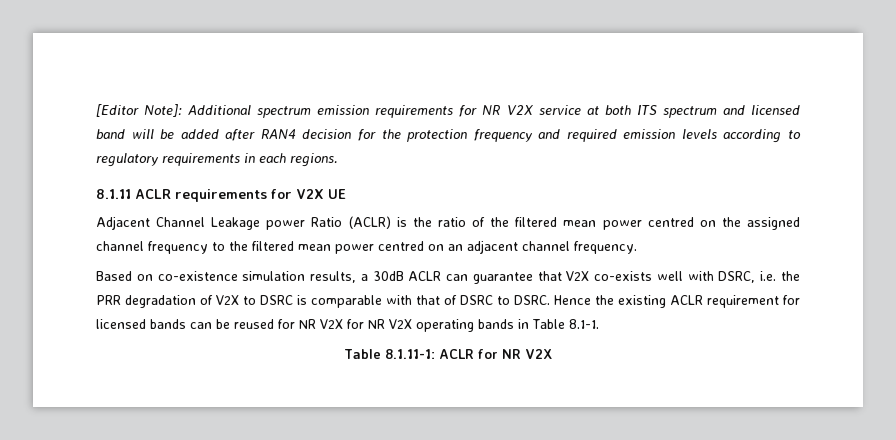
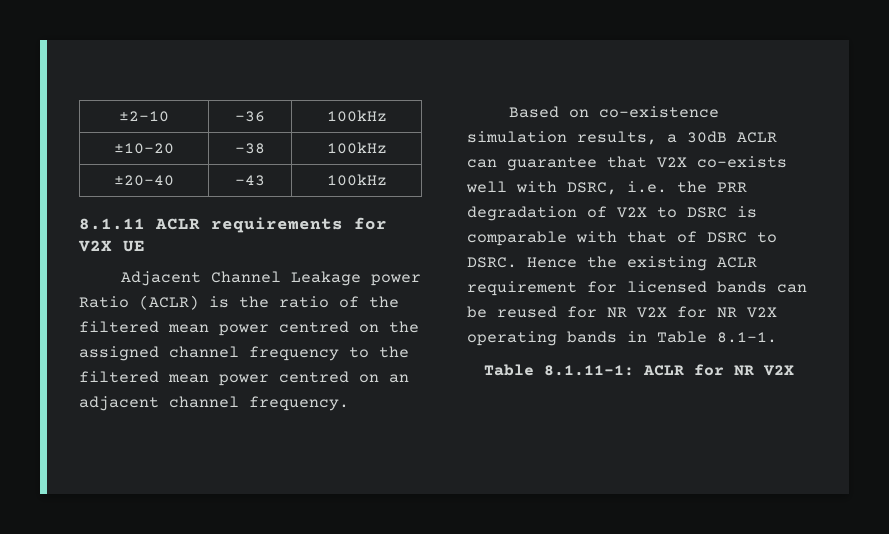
- [Editor Note]: Additional spectrum emission requirements for NR V2X service at both ITS spectrum and licensed band will be added after RAN4 decision for the protection frequency and required emission levels according to regulatory requirements in each regions.
+ ±2-10 | -36 | 100kHz
+ ±10-20 | -38 | 100kHz
+ ±20-40 | -43 | 100kHz

